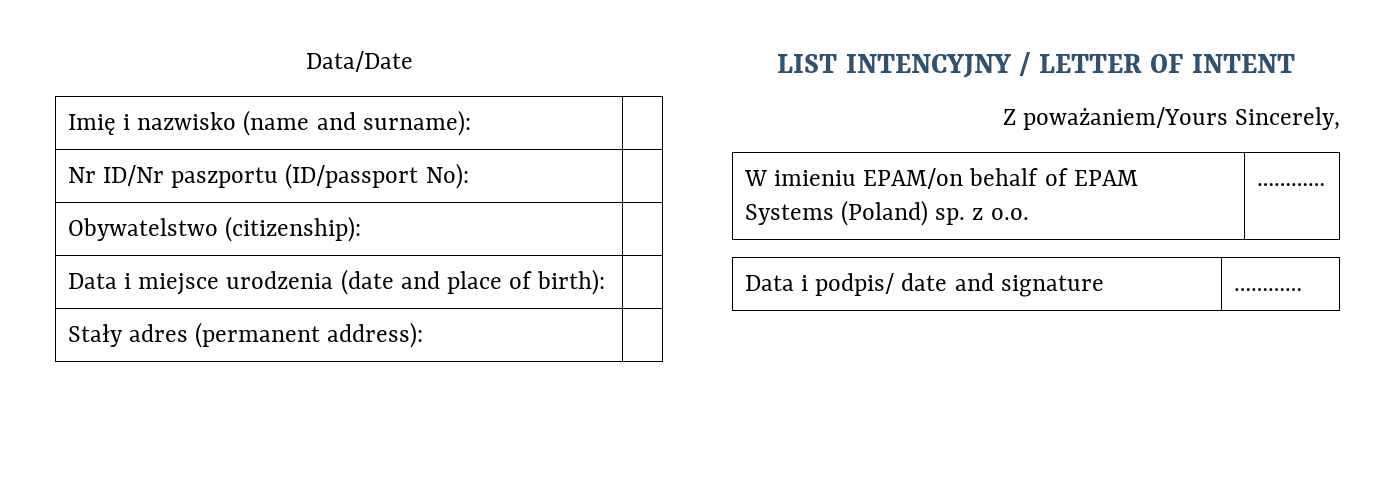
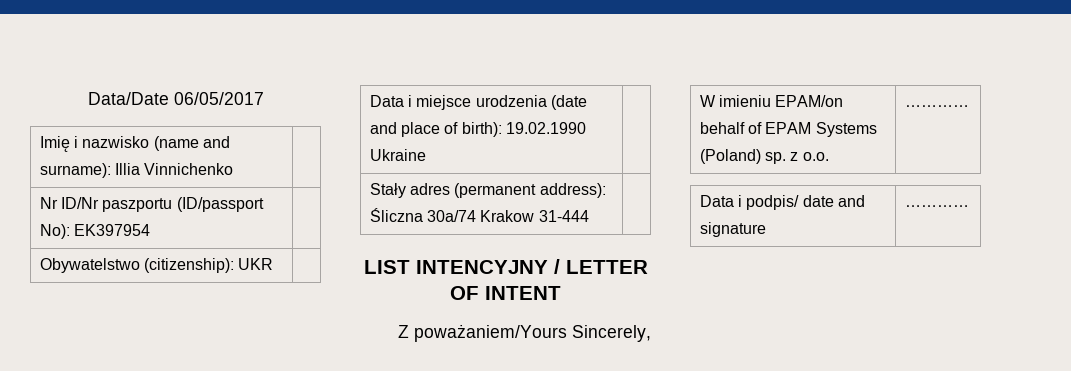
- Data/Date
+ Data/Date 06/05/2017
- Imię i nazwisko (name and surname): |
+ Imię i nazwisko (name and surname): Illia Vinnichenko |
- Nr ID/Nr paszportu (ID/passport No): |
+ Nr ID/Nr paszportu (ID/passport No): EK397954 |
- Obywatelstwo (citizenship): |
+ Obywatelstwo (citizenship): UKR |
- Data i miejsce urodzenia (date and place of birth): |
+ Data i miejsce urodzenia (date and place of birth): 19.02.1990 Ukraine |
- Stały adres (permanent address): |
+ Stały adres (permanent address): Śliczna 30a/74 Krakow 31-444 |

